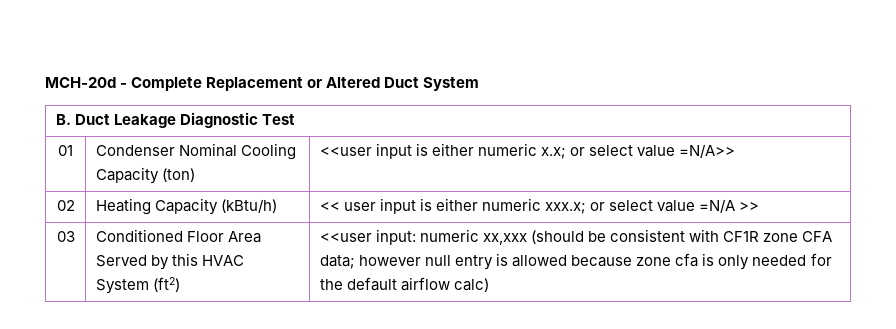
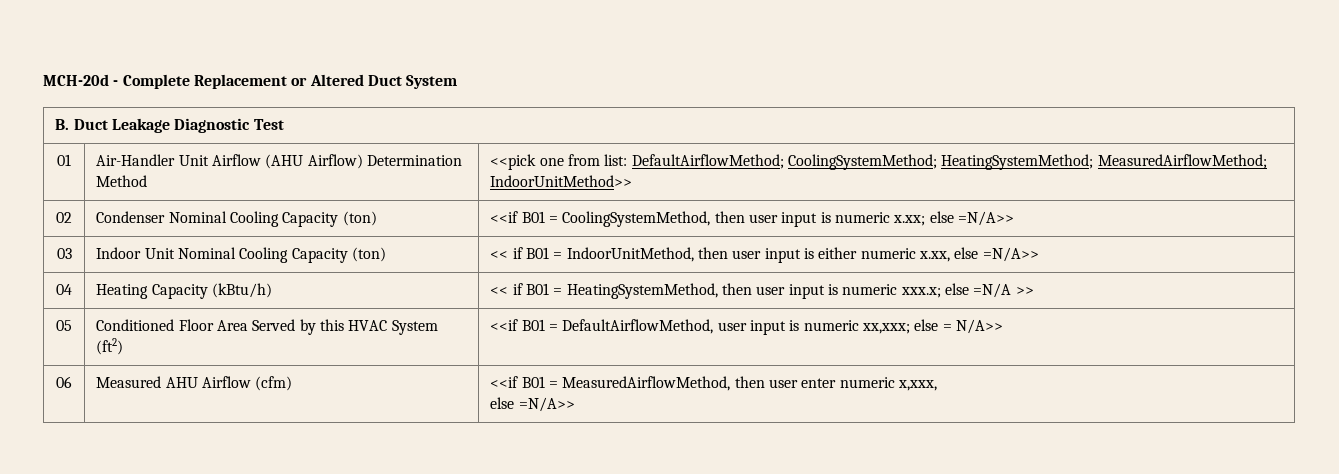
- 01 | Condenser Nominal Cooling Capacity (ton) | <<user input is either numeric x.x; or select value =N/A>>
- 02 | Heating Capacity (kBtu/h) | << user input is either numeric xxx.x; or select value =N/A >>
+ 01 | Air-Handler Unit Airflow (AHU Airflow) Determination Method | <<pick one from list: DefaultAirflowMethod; CoolingSystemMethod; HeatingSystemMethod; MeasuredAirflowMethod; IndoorUnitMethod>>
+ 02 | Condenser Nominal Cooling Capacity (ton) | <<if B01 = CoolingSystemMethod, then user input is numeric x.xx; else =N/A>>
+ 03 | Indoor Unit Nominal Cooling Capacity (ton) | << if B01 = IndoorUnitMethod, then user input is either numeric x.xx, else =N/A>>
+ 04 | Heating Capacity (kBtu/h) | << if B01 = HeatingSystemMethod, then user input is numeric xxx.x; else =N/A >>
- 03 | Conditioned Floor Area Served by this HVAC System (ft2) | <<user input: numeric xx,xxx (should be consistent with CF1R zone CFA data; however null entry is allowed because zone cfa is only needed for the default airflow calc)
+ 05 | Conditioned Floor Area Served by this HVAC System (ft2) | <<if B01 = DefaultAirflowMethod, user input is numeric xx,xxx; else = N/A>>
+ 06 | Measured AHU Airflow (cfm) | <<if B01 = MeasuredAirflowMethod, then user enter numeric x,xxx,
+ else =N/A>>

